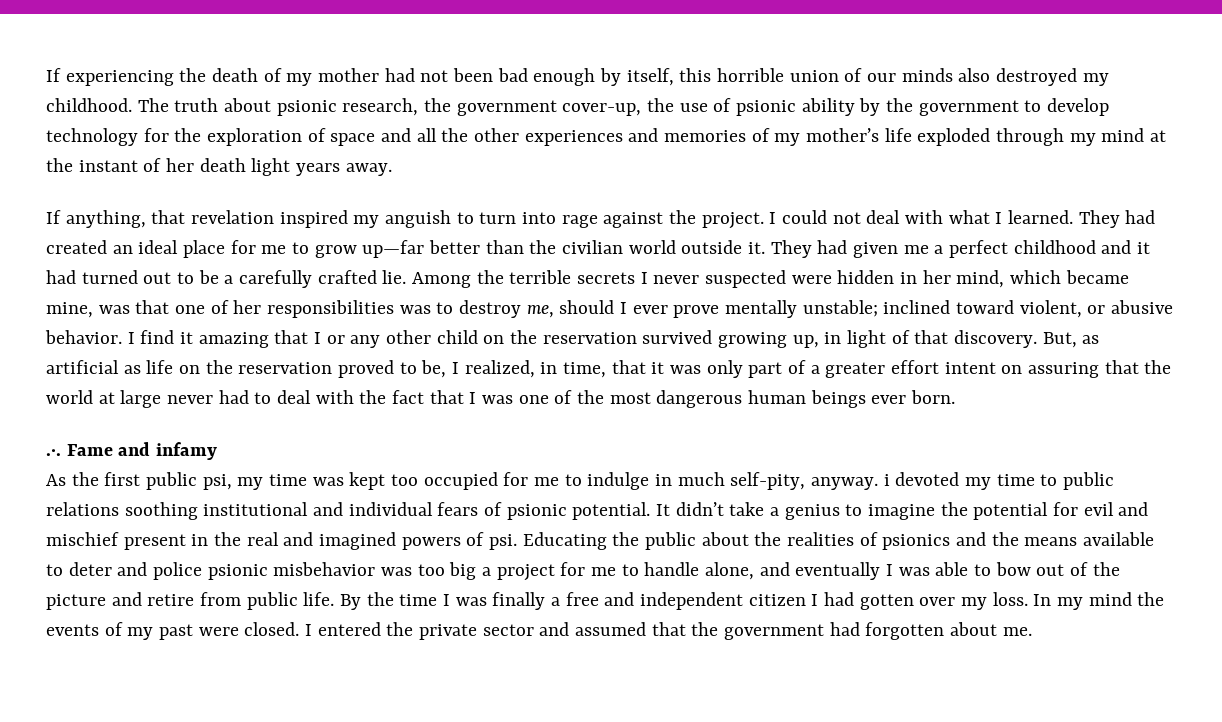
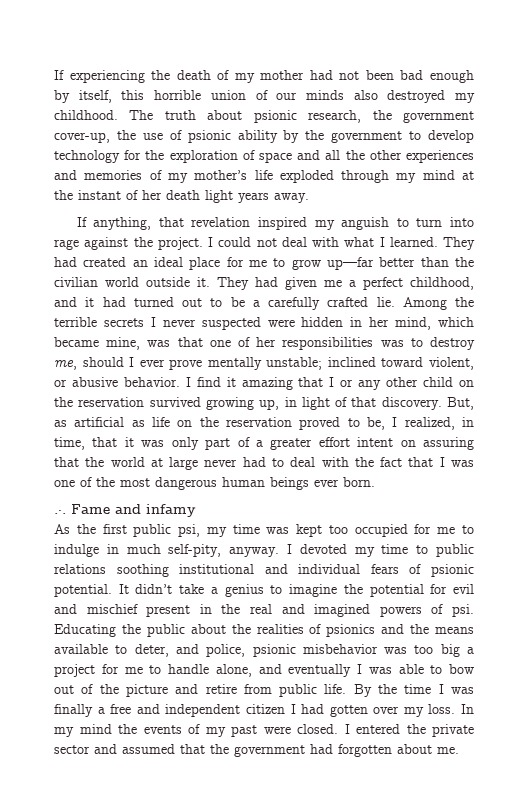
- They had given me a perfect childhood and it had turned out to be a carefully crafted lie.
+ They had given me a perfect childhood, and it had turned out to be a carefully crafted lie.
- As the first public psi, my time was kept too occupied for me to indulge in much self-pity, anyway. i devoted my time to public relations soothing institutional and individual fears of psionic potential.
+ As the first public psi, my time was kept too occupied for me to indulge in much self-pity, anyway. I devoted my time to public relations soothing institutional and individual fears of psionic potential.
- Educating the public about the realities of psionics and the means available to deter and police psionic misbehavior was too big a project for me to handle alone, and eventually I was able to bow out of the picture and retire from public life.
+ Educating the public about the realities of psionics and the means available to deter, and police, psionic misbehavior was too big a project for me to handle alone, and eventually I was able to bow out of the picture and retire from public life.

